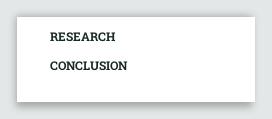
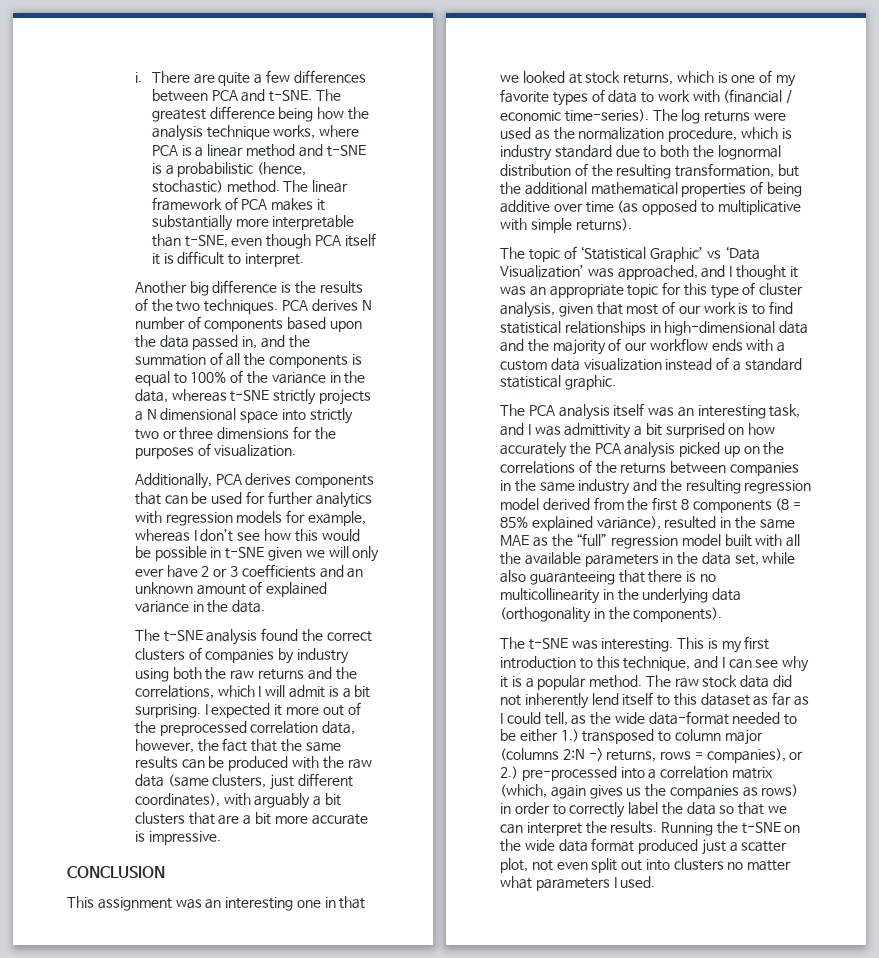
- RESEARCH
+ i. There are quite a few differences between PCA and t-SNE. The greatest difference being how the analysis technique works, where PCA is a linear method and t-SNE is a probabilistic (hence, stochastic) method. The linear framework of PCA makes it substantially more interpretable than t-SNE, even though PCA itself it is difficult to interpret.
+ Another big difference is the results of the two techniques. PCA derives N number of components based upon the data passed in, and the summation of all the components is equal to 100% of the variance in the data, whereas t-SNE strictly projects a N dimensional space into strictly two or three dimensions for the purposes of visualization.
+ Additionally, PCA derives components that can be used for further analytics with regression models for example, whereas I don’t see how this would be possible in t-SNE given we will only ever have 2 or 3 coefficients and an unknown amount of explained variance in the data.
+ The t-SNE analysis found the correct clusters of companies by industry using both the raw returns and the correlations, which I will admit is a bit surprising. I expected it more out of the preprocessed correlation data, however, the fact that the same results can be produced with the raw data (same clusters, just different coordinates), with arguably a bit clusters that are a bit more accurate is impressive.
  CONCLUSION
+ This assignment was an interesting one in that we looked at stock returns, which is one of my favorite types of data to work with (financial / economic time-series). The log returns were used as the normalization procedure, which is industry standard due to both the lognormal distribution of the resulting transformation, but the additional mathematical properties of being additive over time (as opposed to multiplicative with simple returns).
+ The topic of ‘Statistical Graphic’ vs ‘Data Visualization’ was approached, and I thought it was an appropriate topic for this type of cluster analysis, given that most of our work is to find statistical relationships in high-dimensional data and the majority of our workflow ends with a custom data visualization instead of a standard statistical graphic.
+ The PCA analysis itself was an interesting task, and I was admittivity a bit surprised on how accurately the PCA analysis picked up on the correlations of the returns between companies in the same industry and the resulting regression model derived from the first 8 components (8 = 85% explained variance), resulted in the same MAE as the “full” regression model built with all the available parameters in the data set, while also guaranteeing that there is no multicollinearity in the underlying data (orthogonality in the components).
+ The t-SNE was interesting. This is my first introduction to this technique, and I can see why it is a popular method. The raw stock data did not inherently lend itself to this dataset as far as I could tell, as the wide data-format needed to be either 1.) transposed to column major (columns 2:N -> returns, rows = companies), or 2.) pre-processed into a correlation matrix (which, again gives us the companies as rows) in order to correctly label the data so that we can interpret the results. Running the t-SNE on the wide data format produced just a scatter plot, not even split out into clusters no matter what parameters I used.

